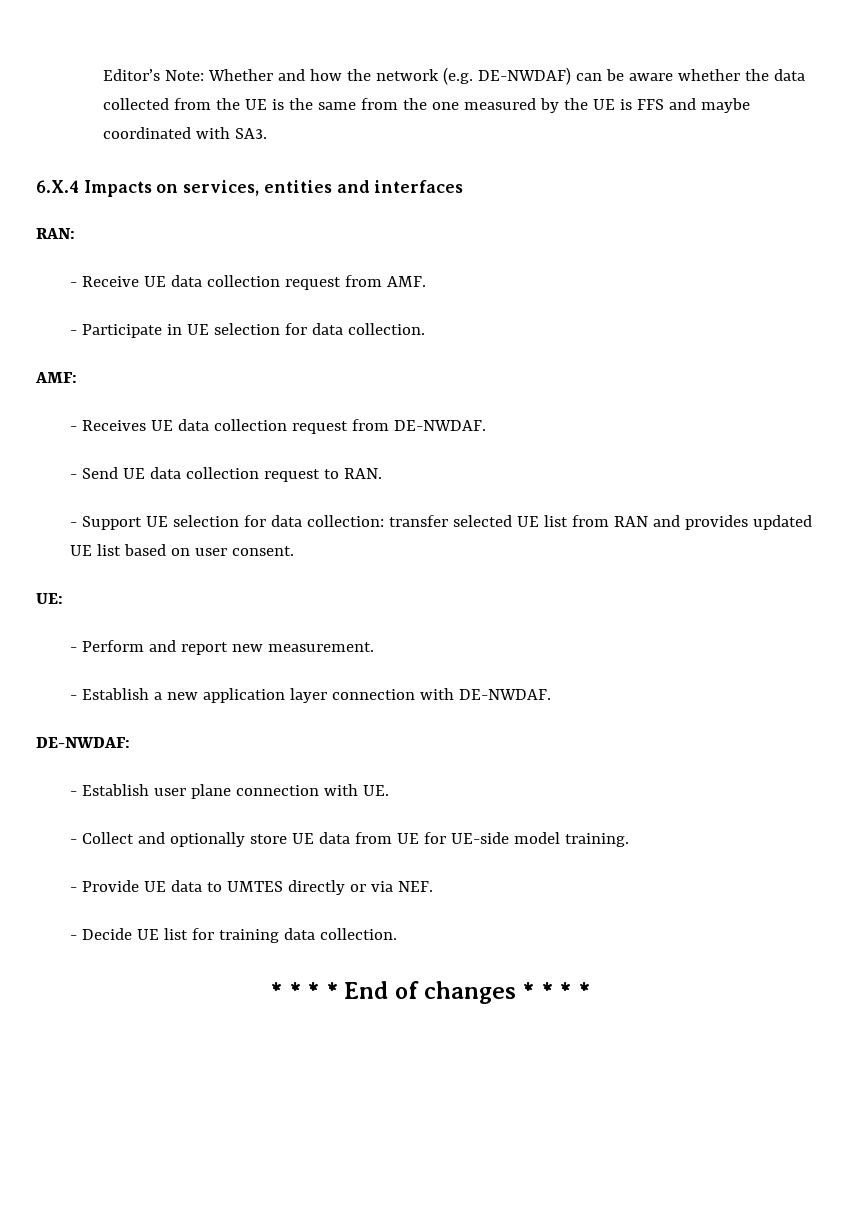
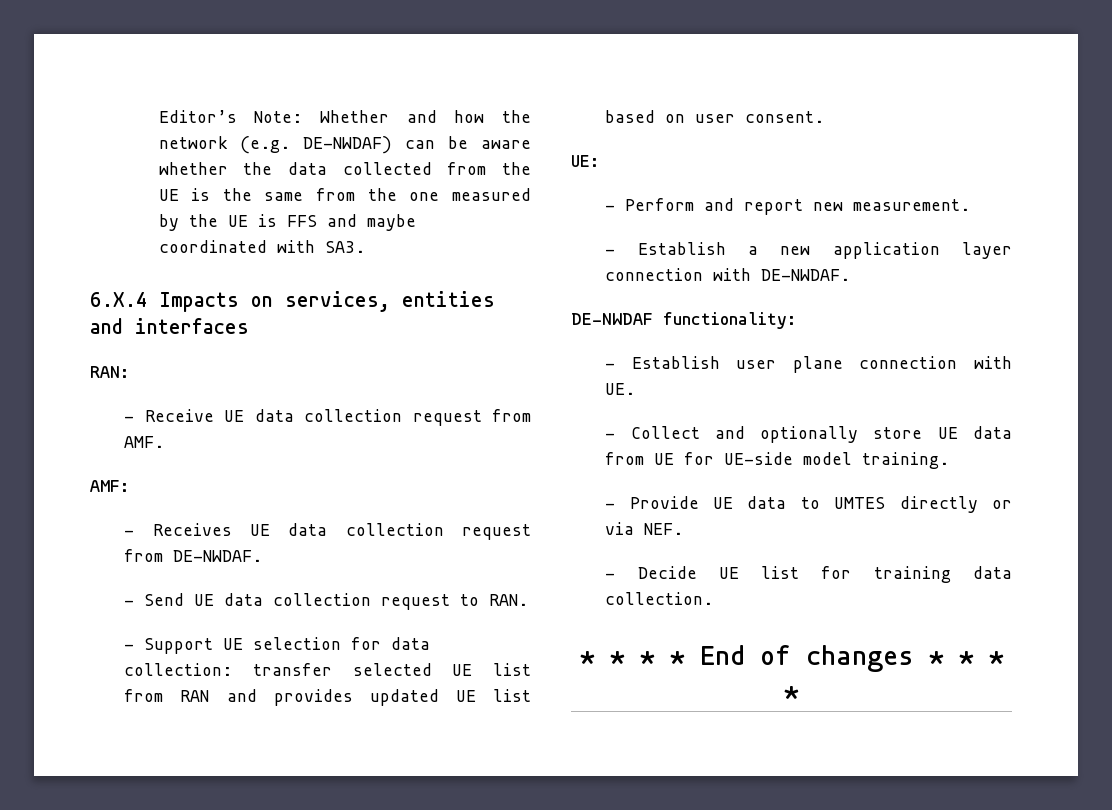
- - Participate in UE selection for data collection.
- DE-NWDAF:
+ DE-NWDAF functionality:

